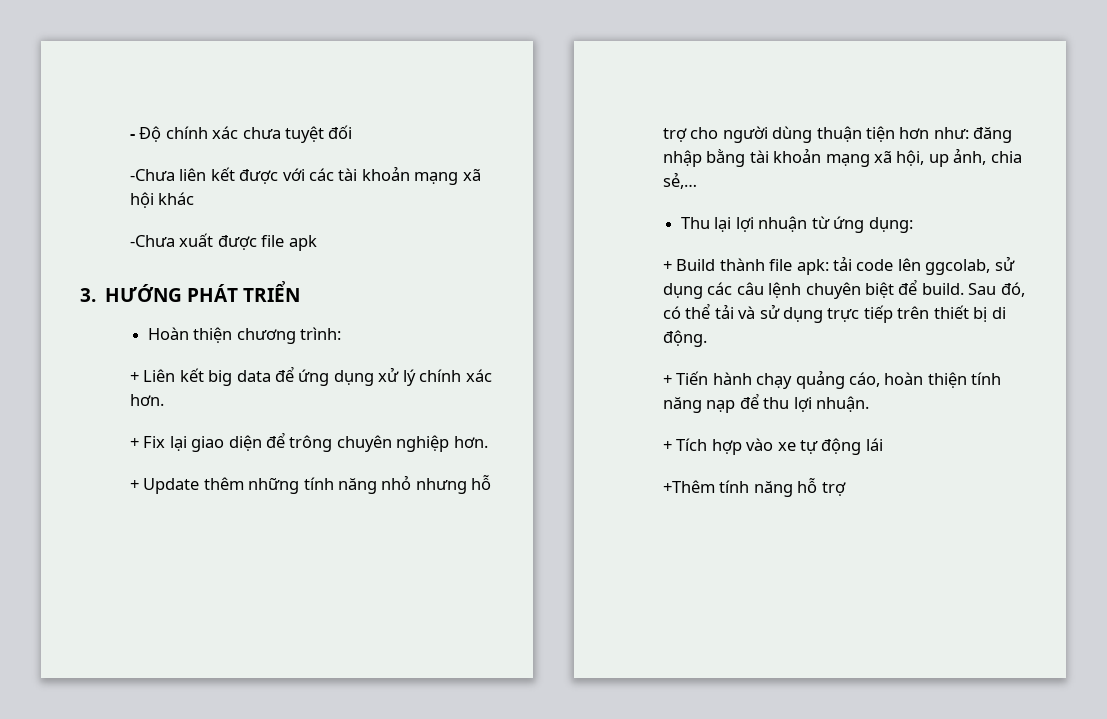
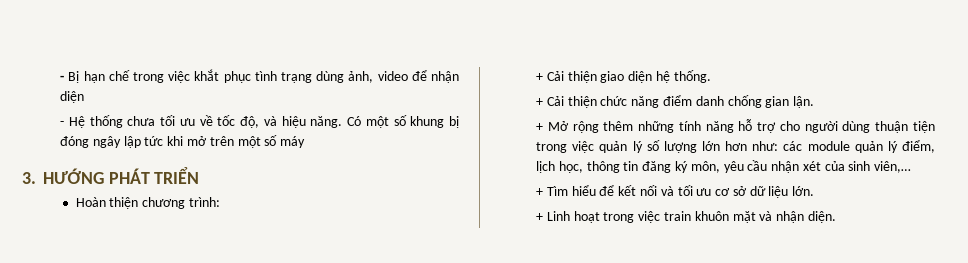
- - Độ chính xác chưa tuyệt đối
- -Chưa liên kết được với các tài khoản mạng xã hội khác
- -Chưa xuất được file apk
+ - Bị hạn chế trong việc khắt phục tình trạng dùng ảnh, video để nhận diện
+ - Hệ thống chưa tối ưu về tốc độ, và hiệu năng. Có một số khung bị đóng ngây lập tức khi mở trên một số máy
- + Liên kết big data để ứng dụng xử lý chính xác hơn.
- + Fix lại giao diện để trông chuyên nghiệp hơn.
- + Update thêm những tính năng nhỏ nhưng hỗ trợ cho người dùng thuận tiện hơn như: đăng nhập bằng tài khoản mạng xã hội, up ảnh, chia sẻ,…
- Thu lại lợi nhuận từ ứng dụng:
- + Build thành file apk: tải code lên ggcolab, sử dụng các câu lệnh chuyên biệt để build. Sau đó, có thể tải và sử dụng trực tiếp trên thiết bị di động.
- + Tiến hành chạy quảng cáo, hoàn thiện tính năng nạp để thu lợi nhuận.
- + Tích hợp vào xe tự động lái
- +Thêm tính năng hỗ trợ
+ + Cải thiện giao diện hệ thống.
+ + Cải thiện chức năng điểm danh chống gian lận.
+ + Mở rộng thêm những tính năng hỗ trợ cho người dùng thuận tiện trong việc quản lý số lượng lớn hơn như: các module quản lý điểm, lịch học, thông tin đăng ký môn, yêu cầu nhận xét của sinh viên,…
+ + Tìm hiểu để kết nối và tối ưu cơ sở dữ liệu lớn.
+ + Linh hoạt trong việc train khuôn mặt và nhận diện.

